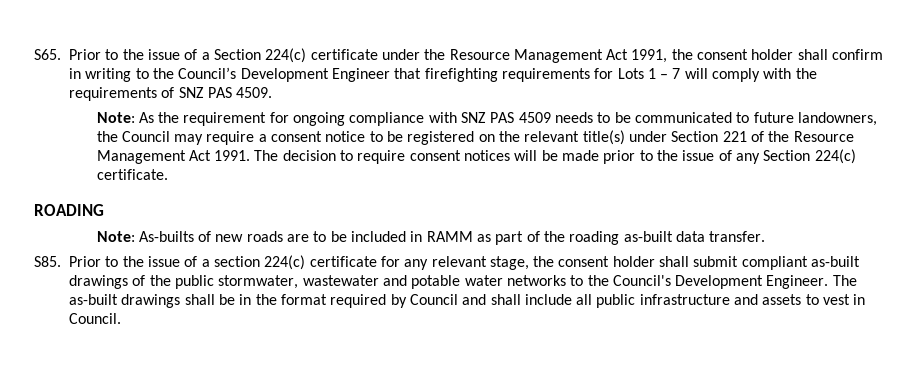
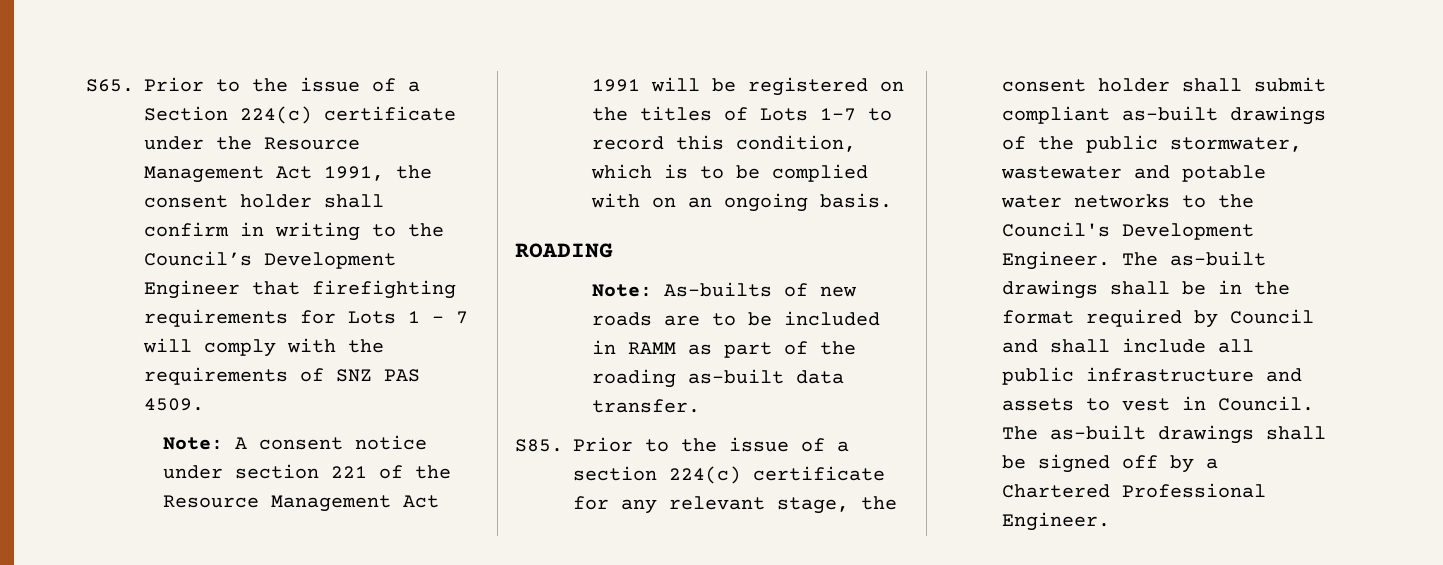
- Note: As the requirement for ongoing compliance with SNZ PAS 4509 needs to be communicated to future landowners, the Council may require a consent notice to be registered on the relevant title(s) under Section 221 of the Resource Management Act 1991. The decision to require consent notices will be made prior to the issue of any Section 224(c) certificate.
+ Note: A consent notice under section 221 of the Resource Management Act 1991 will be registered on the titles of Lots 1–7 to record this condition, which is to be complied with on an ongoing basis.
+ The as-built drawings shall be signed off by a Chartered Professional Engineer.

